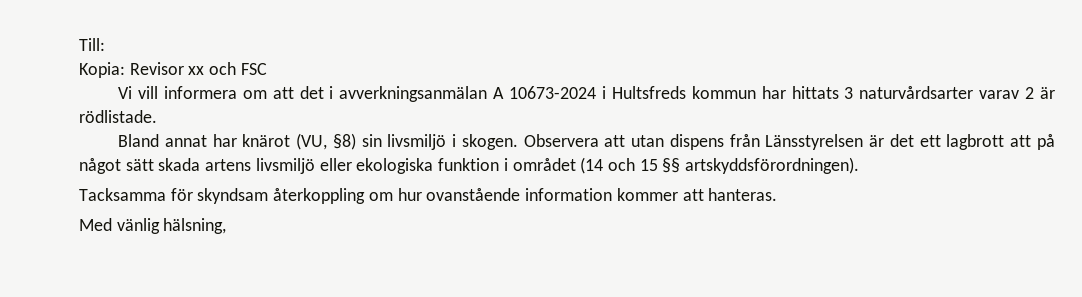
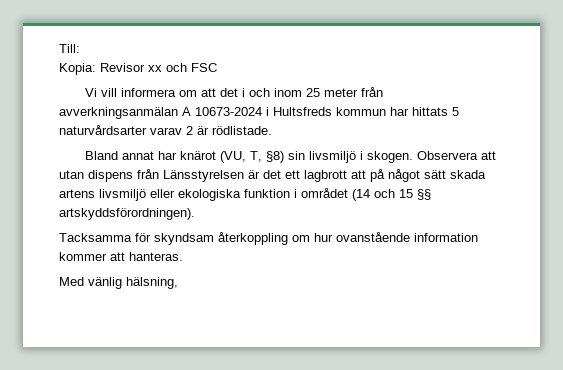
- Vi vill informera om att det i avverkningsanmälan A 10673-2024 i Hultsfreds kommun har hittats 3 naturvårdsarter varav 2 är rödlistade.
+ Vi vill informera om att det i och inom 25 meter från avverkningsanmälan A 10673-2024 i Hultsfreds kommun har hittats 5 naturvårdsarter varav 2 är rödlistade.
- Bland annat har knärot (VU, §8) sin livsmiljö i skogen.
+ Bland annat har knärot (VU, T, §8) sin livsmiljö i skogen.

